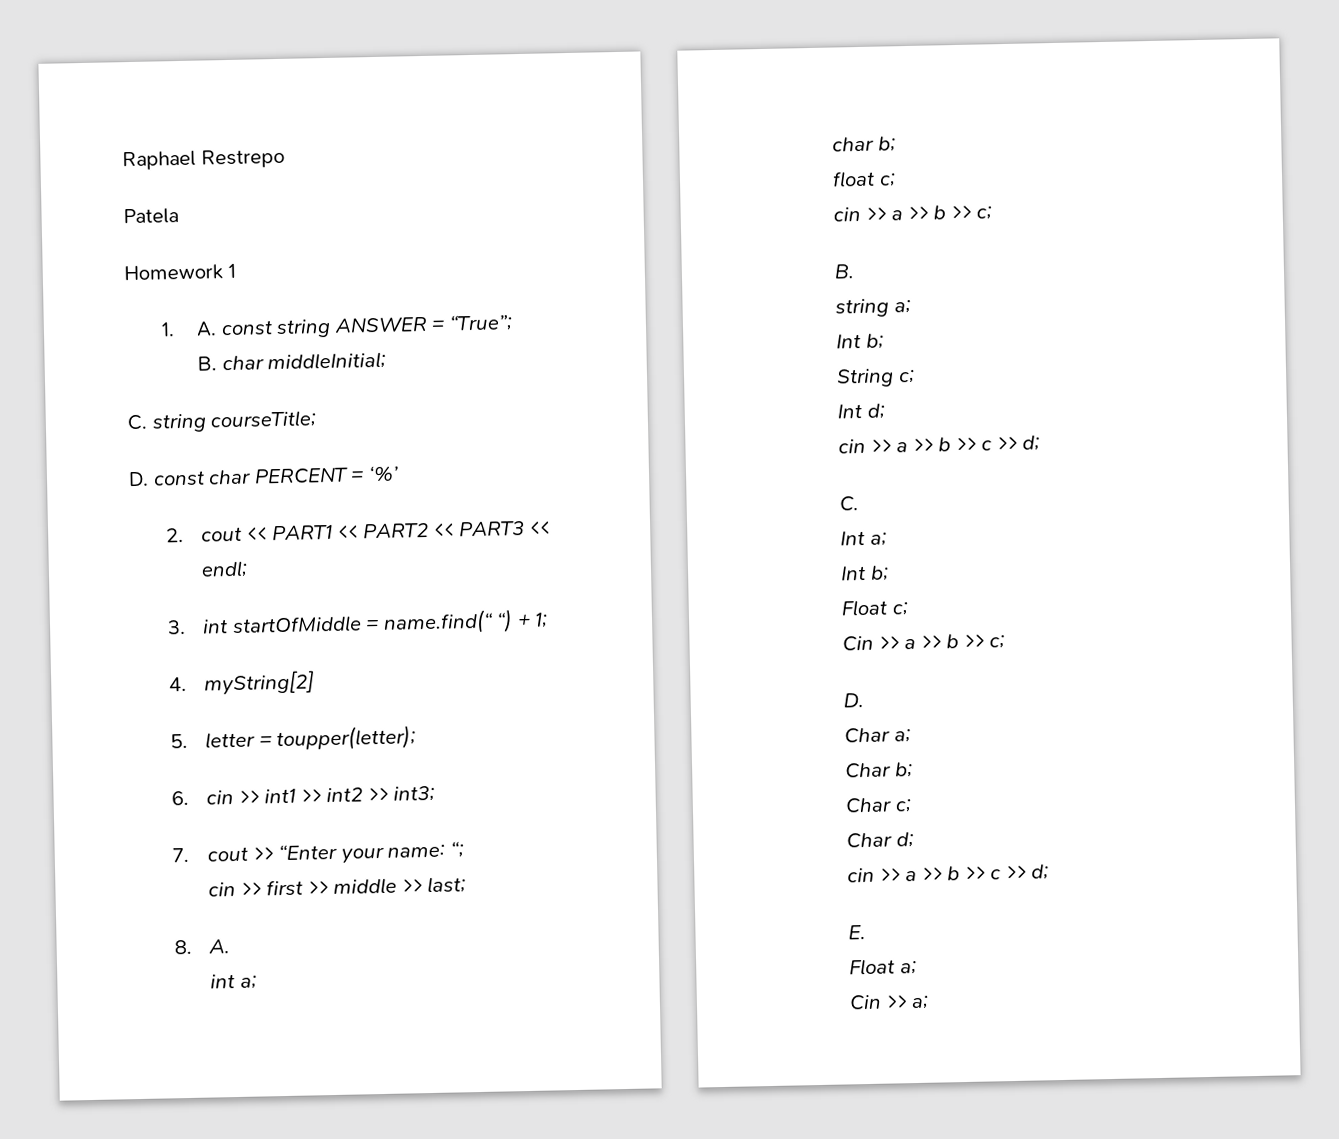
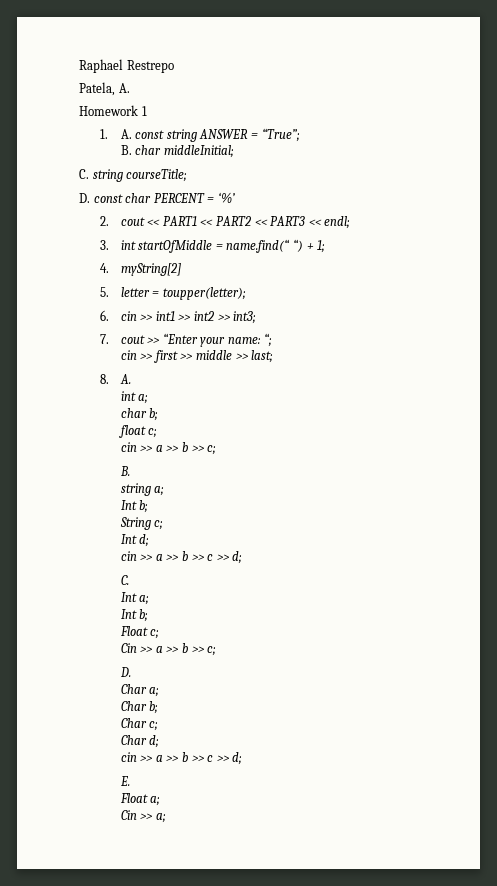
- Patela
+ Patela, A.

